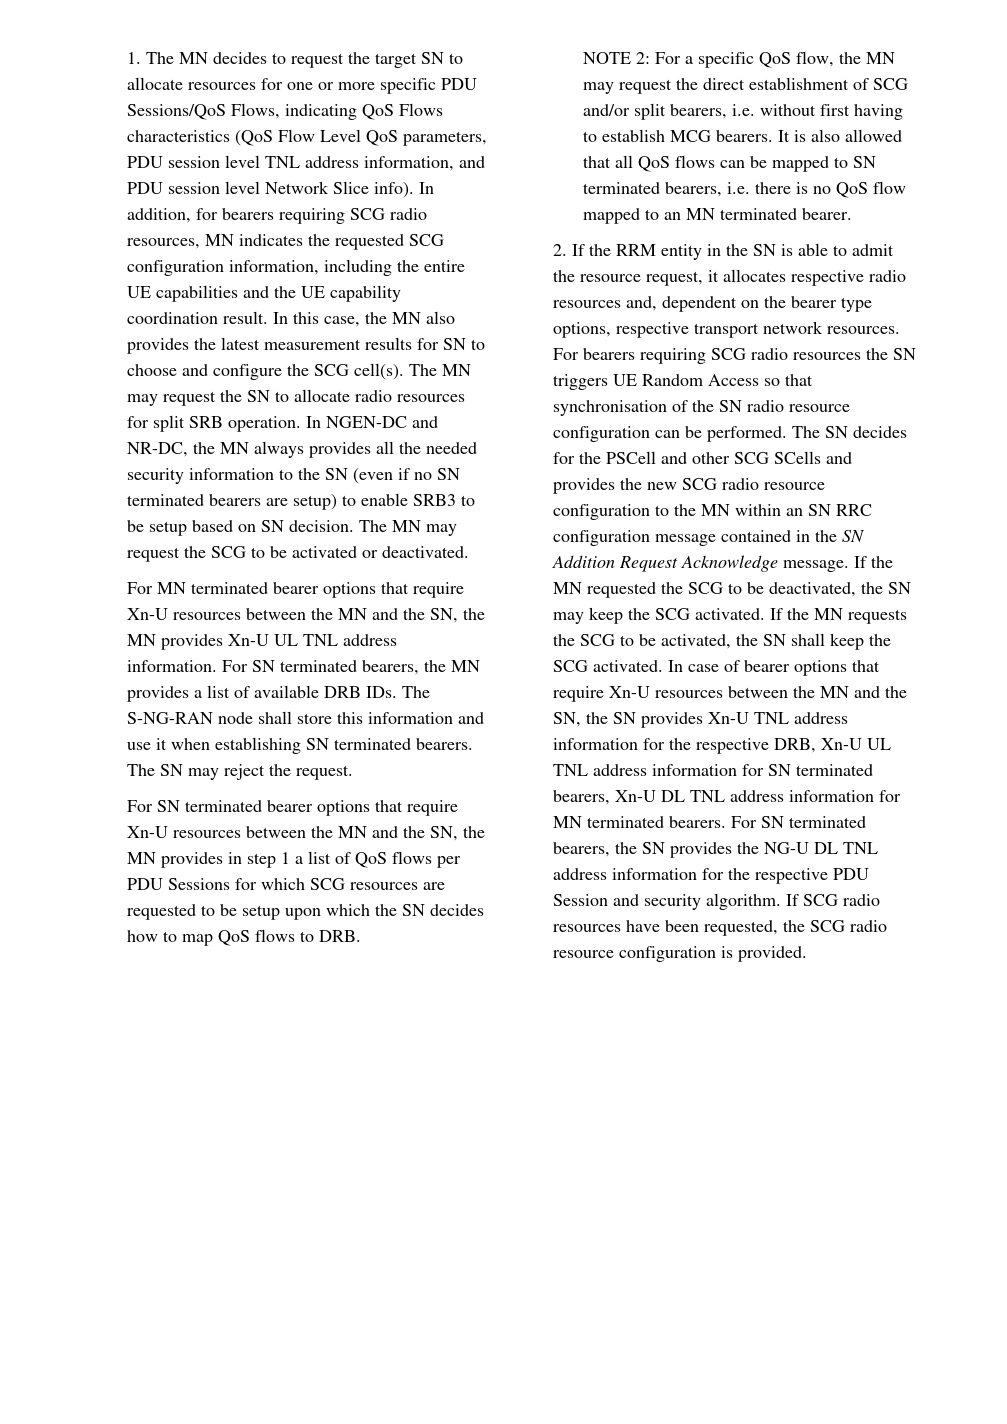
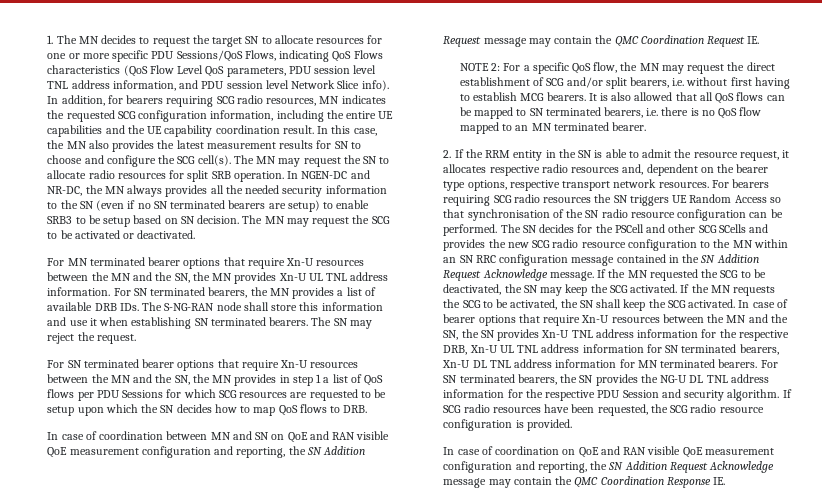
+ In case of coordination between MN and SN on QoE and RAN visible QoE measurement configuration and reporting, the SN Addition Request message may contain the QMC Coordination Request IE.
+ In case of coordination on QoE and RAN visible QoE measurement configuration and reporting, the SN Addition Request Acknowledge message may contain the QMC Coordination Response IE.

